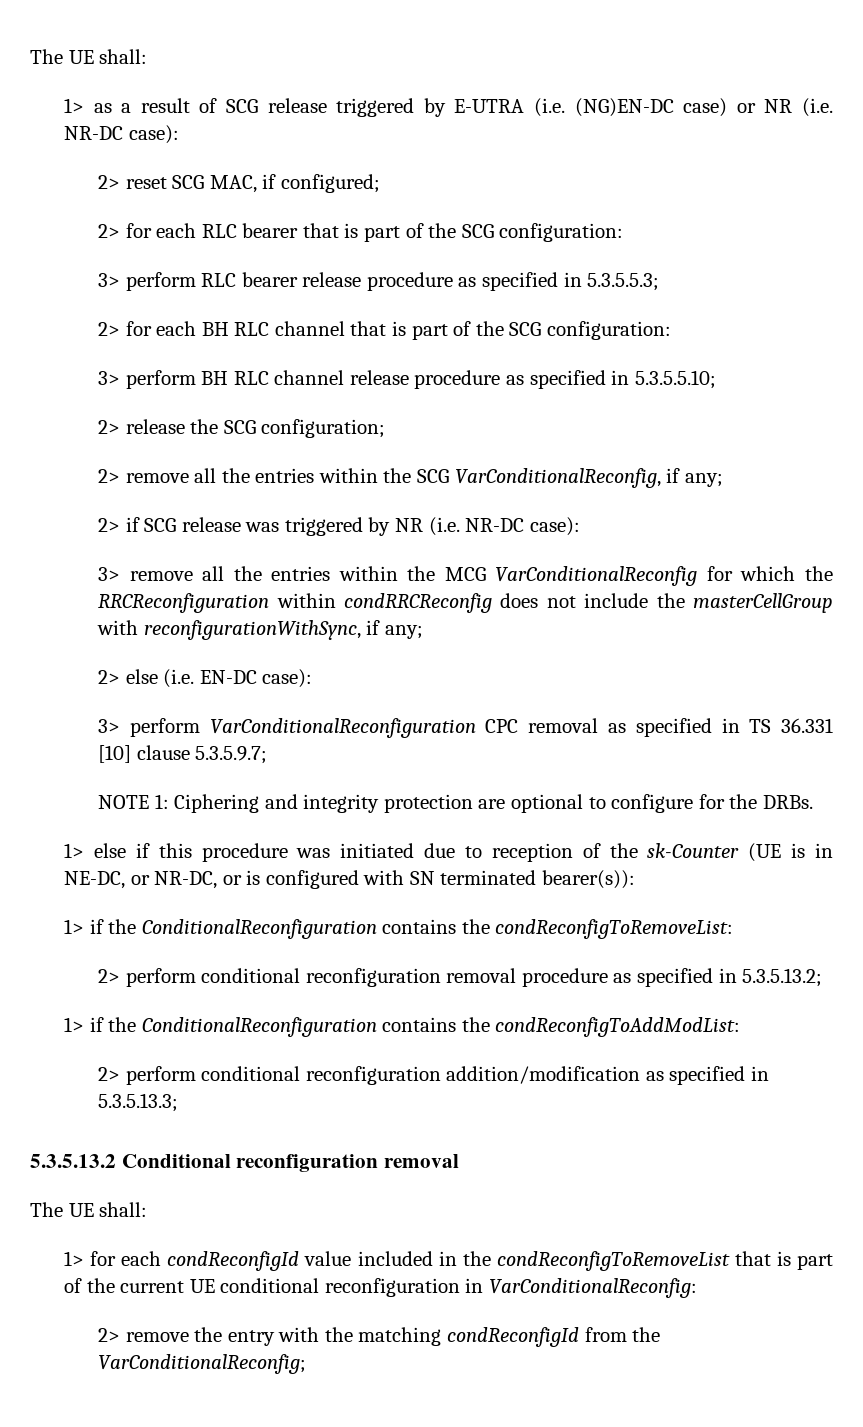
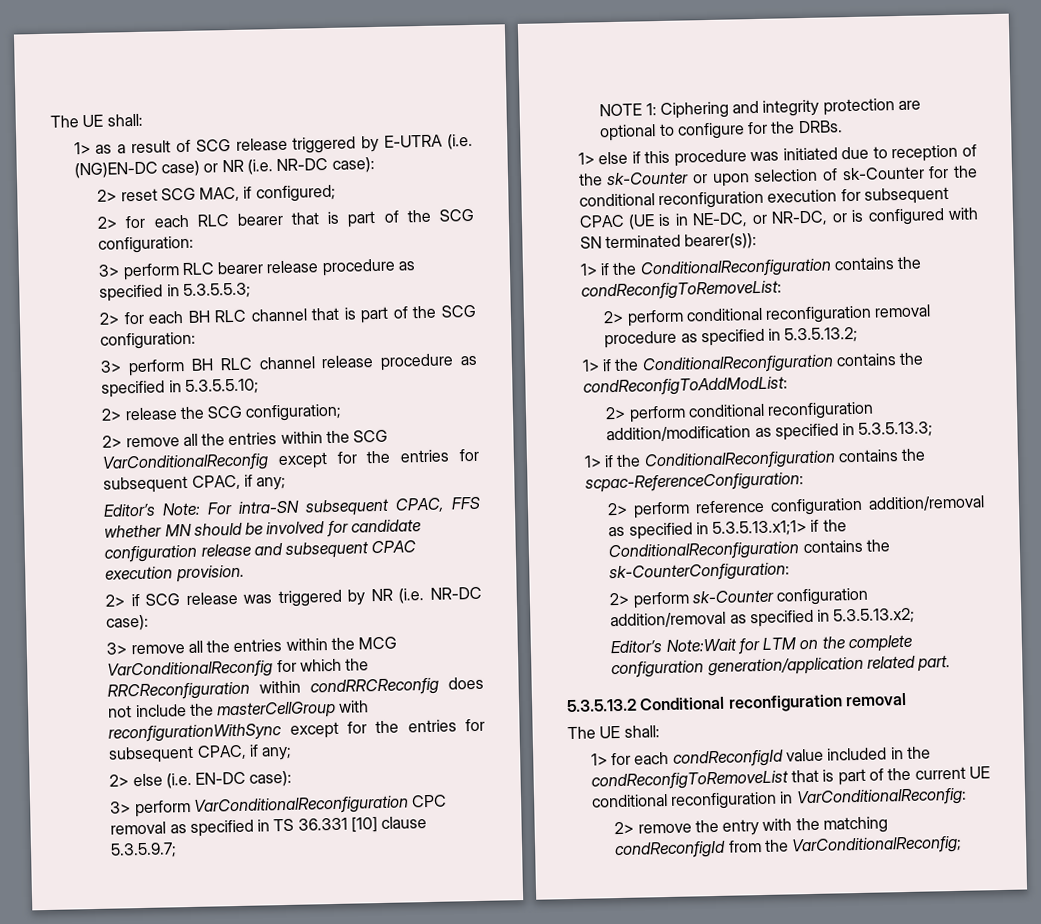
- 2> remove all the entries within the SCG VarConditionalReconfig, if any;
+ 2> remove all the entries within the SCG VarConditionalReconfig except for the entries for subsequent CPAC, if any;
+ Editor’s Note: For intra-SN subsequent CPAC, FFS whether MN should be involved for candidate configuration release and subsequent CPAC execution provision.
- 3> remove all the entries within the MCG VarConditionalReconfig for which the RRCReconfiguration within condRRCReconfig does not include the masterCellGroup with reconfigurationWithSync, if any;
+ 3> remove all the entries within the MCG VarConditionalReconfig for which the RRCReconfiguration within condRRCReconfig does not include the masterCellGroup with reconfigurationWithSync except for the entries for subsequent CPAC, if any;
- 1> else if this procedure was initiated due to reception of the sk-Counter (UE is in NE-DC, or NR-DC, or is configured with SN terminated bearer(s)):
+ 1> else if this procedure was initiated due to reception of the sk-Counter or upon selection of sk-Counter for the conditional reconfiguration execution for subsequent CPAC (UE is in NE-DC, or NR-DC, or is configured with SN terminated bearer(s)):
+ 1> if the ConditionalReconfiguration contains the scpac-ReferenceConfiguration:
+ 2> perform reference configuration addition/removal as specified in 5.3.5.13.x1;1> if the ConditionalReconfiguration contains the sk-CounterConfiguration:
+ 2> perform sk-Counter configuration addition/removal as specified in 5.3.5.13.x2;
+ Editor’s Note:Wait for LTM on the complete configuration generation/application related part.

